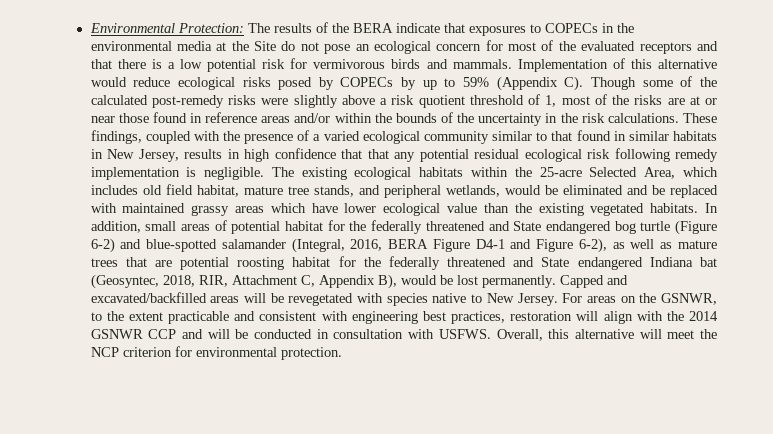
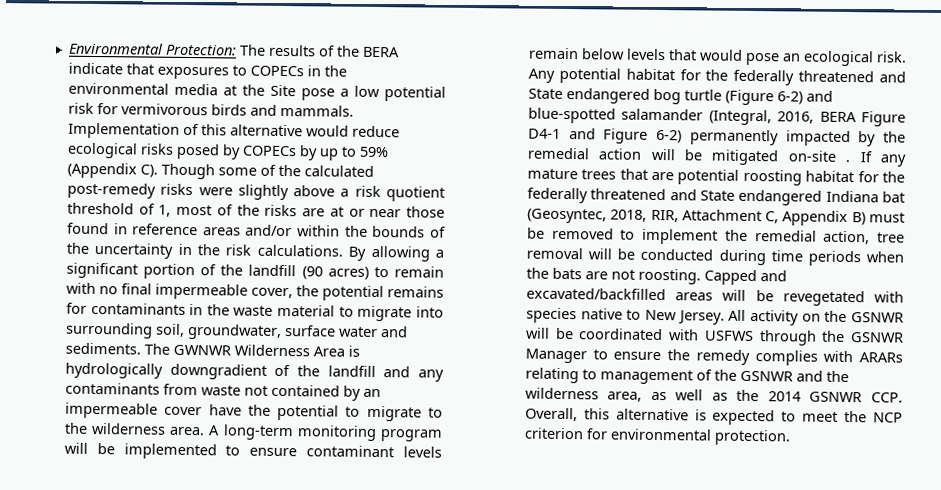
- Environmental Protection: The results of the BERA indicate that exposures to COPECs in the environmental media at the Site do not pose an ecological concern for most of the evaluated receptors and that there is a low potential risk for vermivorous birds and mammals.
+ Environmental Protection: The results of the BERA indicate that exposures to COPECs in the environmental media at the Site pose a low potential risk for vermivorous birds and mammals.
- These findings, coupled with the presence of a varied ecological community similar to that found in similar habitats in New Jersey, results in high confidence that that any potential residual ecological risk following remedy implementation is negligible. The existing ecological habitats within the 25-acre Selected Area, which includes old field habitat, mature tree stands, and peripheral wetlands, would be eliminated and be replaced with maintained grassy areas which have lower ecological value than the existing vegetated habitats. In addition, small areas of potential habitat for the federally threatened and State endangered bog turtle (Figure 6-2) and blue-spotted salamander (Integral, 2016, BERA Figure D4-1 and Figure 6-2), as well as mature trees that are potential roosting habitat for the federally threatened and State endangered Indiana bat (Geosyntec, 2018, RIR, Attachment C, Appendix B), would be lost permanently.
+ By allowing a significant portion of the landfill (90 acres) to remain with no final impermeable cover, the potential remains for contaminants in the waste material to migrate into surrounding soil, groundwater, surface water and sediments. The GWNWR Wilderness Area is hydrologically downgradient of the landfill and any contaminants from waste not contained by an impermeable cover have the potential to migrate to the wilderness area. A long-term monitoring program will be implemented to ensure contaminant levels remain below levels that would pose an ecological risk. Any potential habitat for the federally threatened and State endangered bog turtle (Figure 6-2) and blue-spotted salamander (Integral, 2016, BERA Figure D4-1 and Figure 6-2) permanently impacted by the remedial action will be mitigated on-site . If any mature trees that are potential roosting habitat for the federally threatened and State endangered Indiana bat (Geosyntec, 2018, RIR, Attachment C, Appendix B) must be removed to implement the remedial action, tree removal will be conducted during time periods when the bats are not roosting.
- For areas on the GSNWR, to the extent practicable and consistent with engineering best practices, restoration will align with the 2014 GSNWR CCP and will be conducted in consultation with USFWS. Overall, this alternative will meet the NCP criterion for environmental protection.
+ All activity on the GSNWR will be coordinated with USFWS through the GSNWR Manager to ensure the remedy complies with ARARs relating to management of the GSNWR and the wilderness area, as well as the 2014 GSNWR CCP. Overall, this alternative is expected to meet the NCP criterion for environmental protection.

